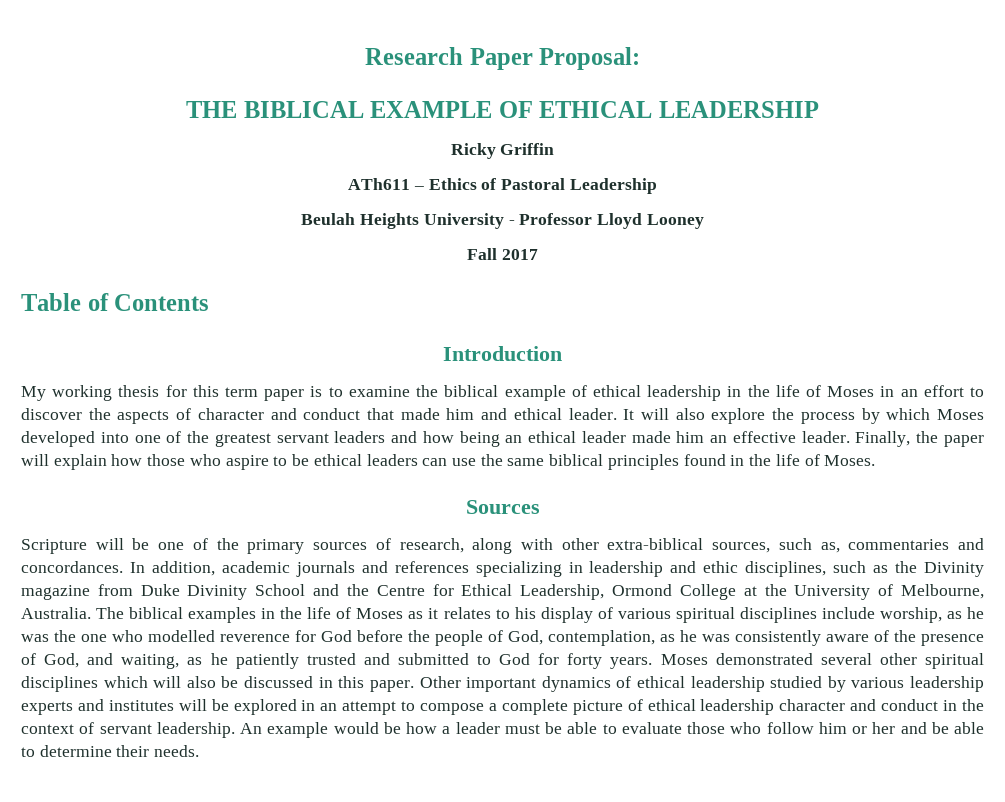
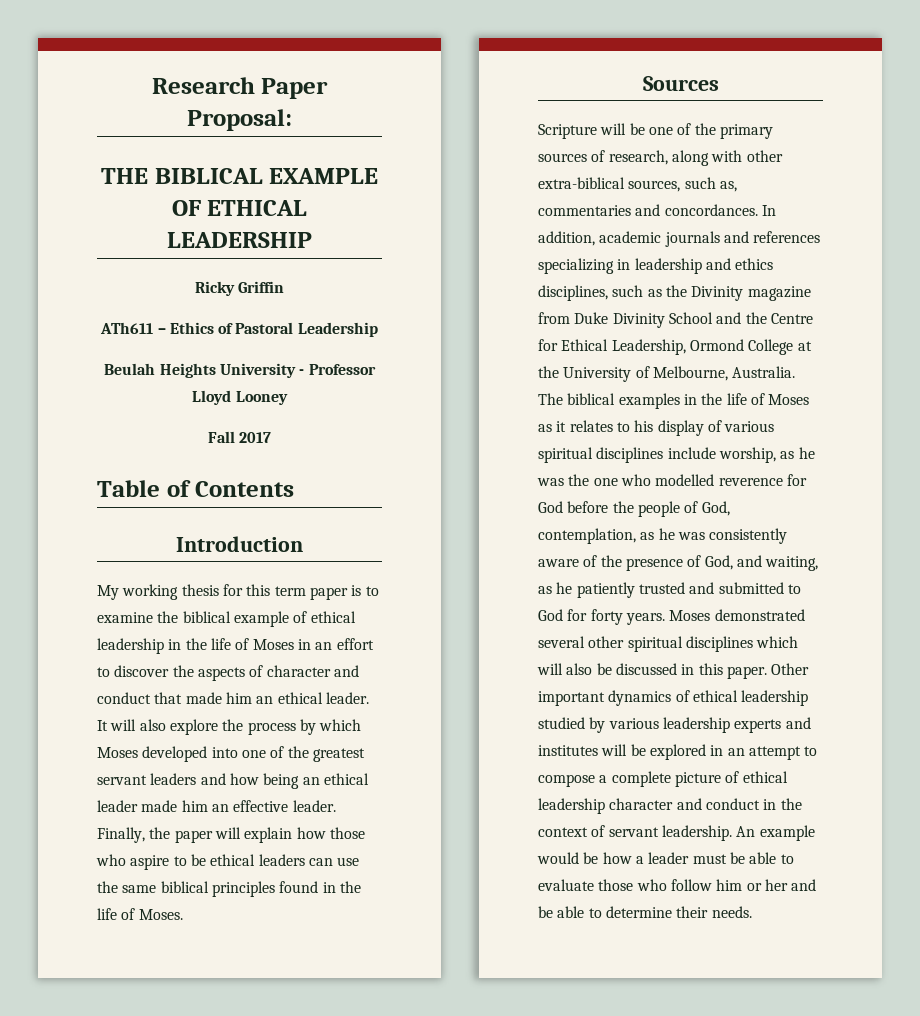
- My working thesis for this term paper is to examine the biblical example of ethical leadership in the life of Moses in an effort to discover the aspects of character and conduct that made him and ethical leader.
+ My working thesis for this term paper is to examine the biblical example of ethical leadership in the life of Moses in an effort to discover the aspects of character and conduct that made him an ethical leader.
- In addition, academic journals and references specializing in leadership and ethic disciplines, such as the Divinity magazine from Duke Divinity School and the Centre for Ethical Leadership, Ormond College at the University of Melbourne, Australia.
+ In addition, academic journals and references specializing in leadership and ethics disciplines, such as the Divinity magazine from Duke Divinity School and the Centre for Ethical Leadership, Ormond College at the University of Melbourne, Australia.

